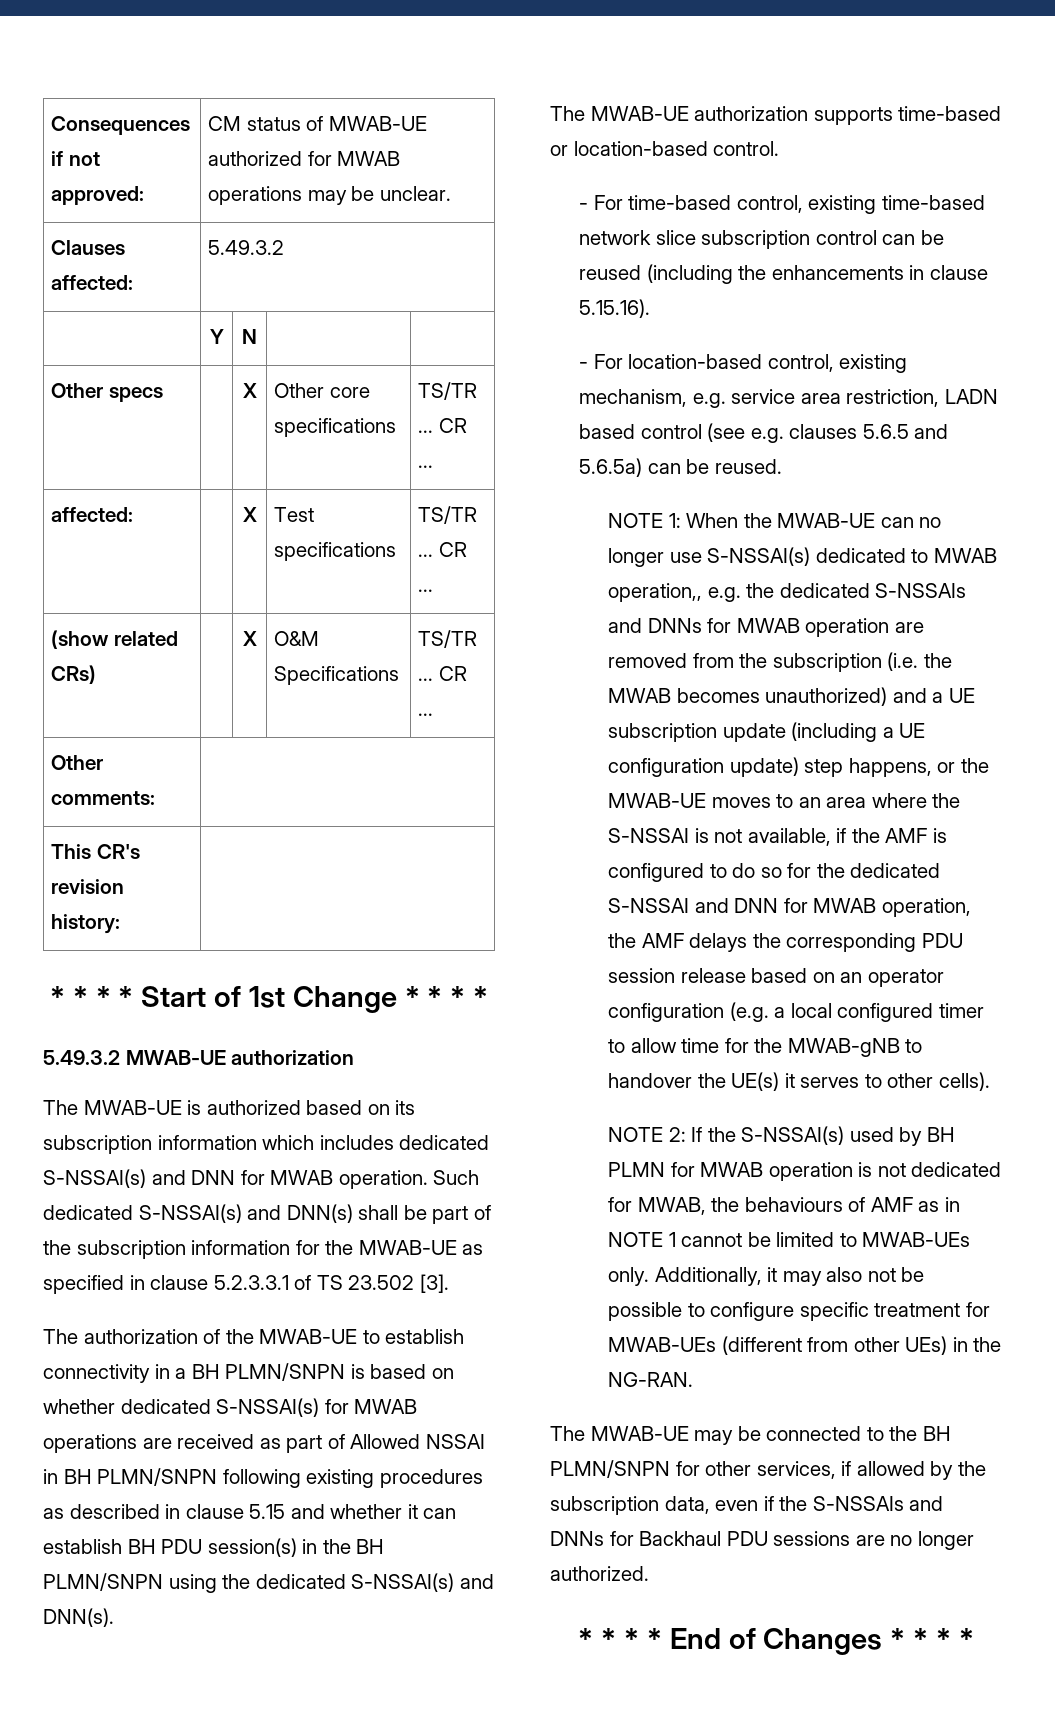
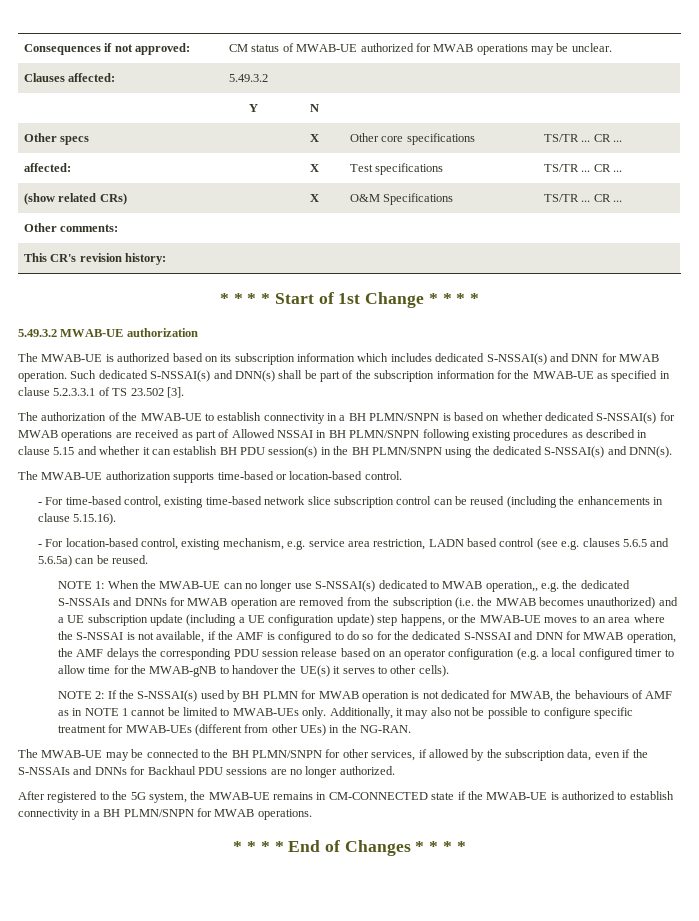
+ After registered to the 5G system, the MWAB-UE remains in CM-CONNECTED state if the MWAB-UE is authorized to establish connectivity in a BH PLMN/SNPN for MWAB operations.

